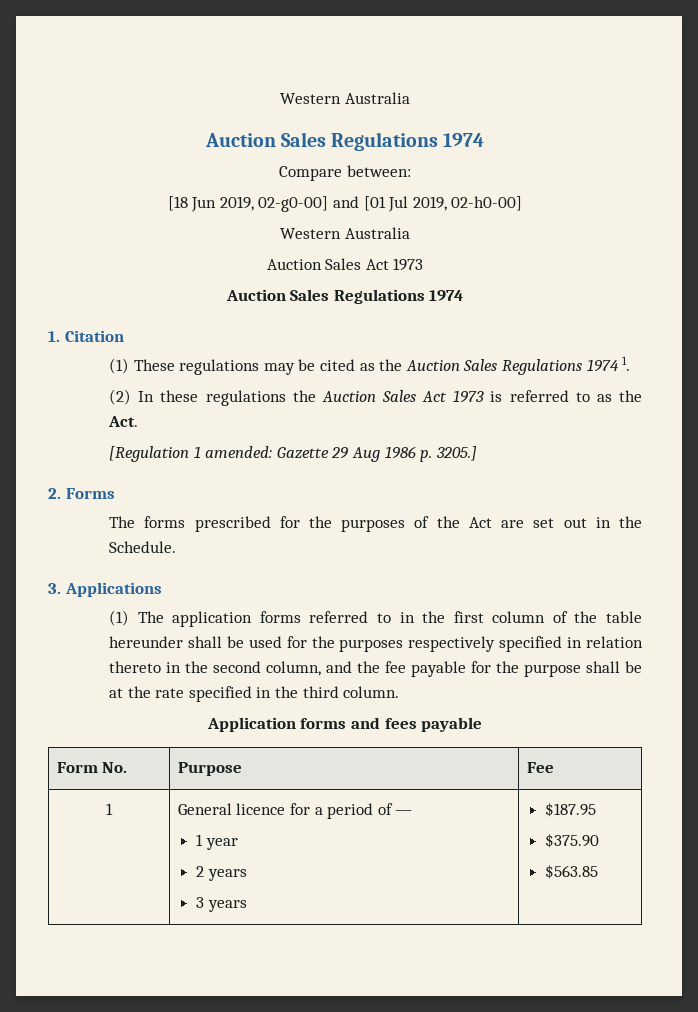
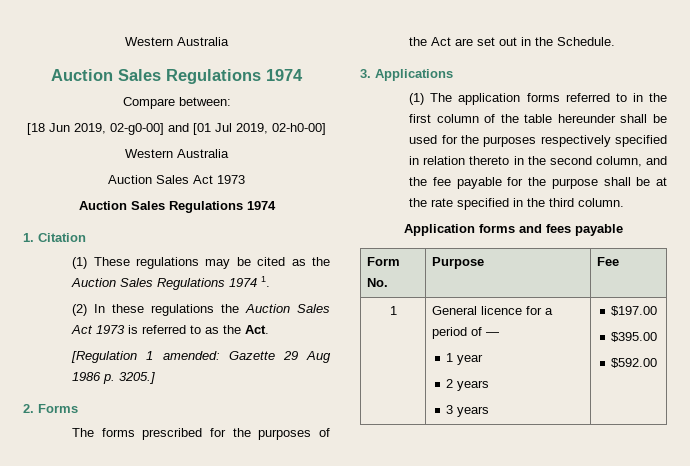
  1 | General licence for a period of —
  1 year
  2 years
- 3 years | $187.95
- $375.90
- $563.85
+ 3 years | $197.00
+ $395.00
+ $592.00

